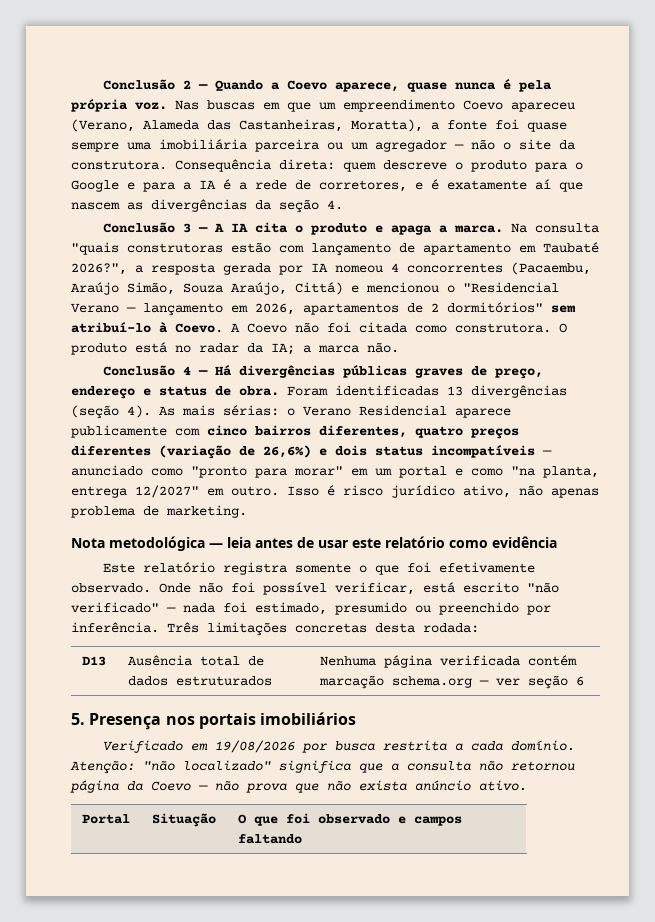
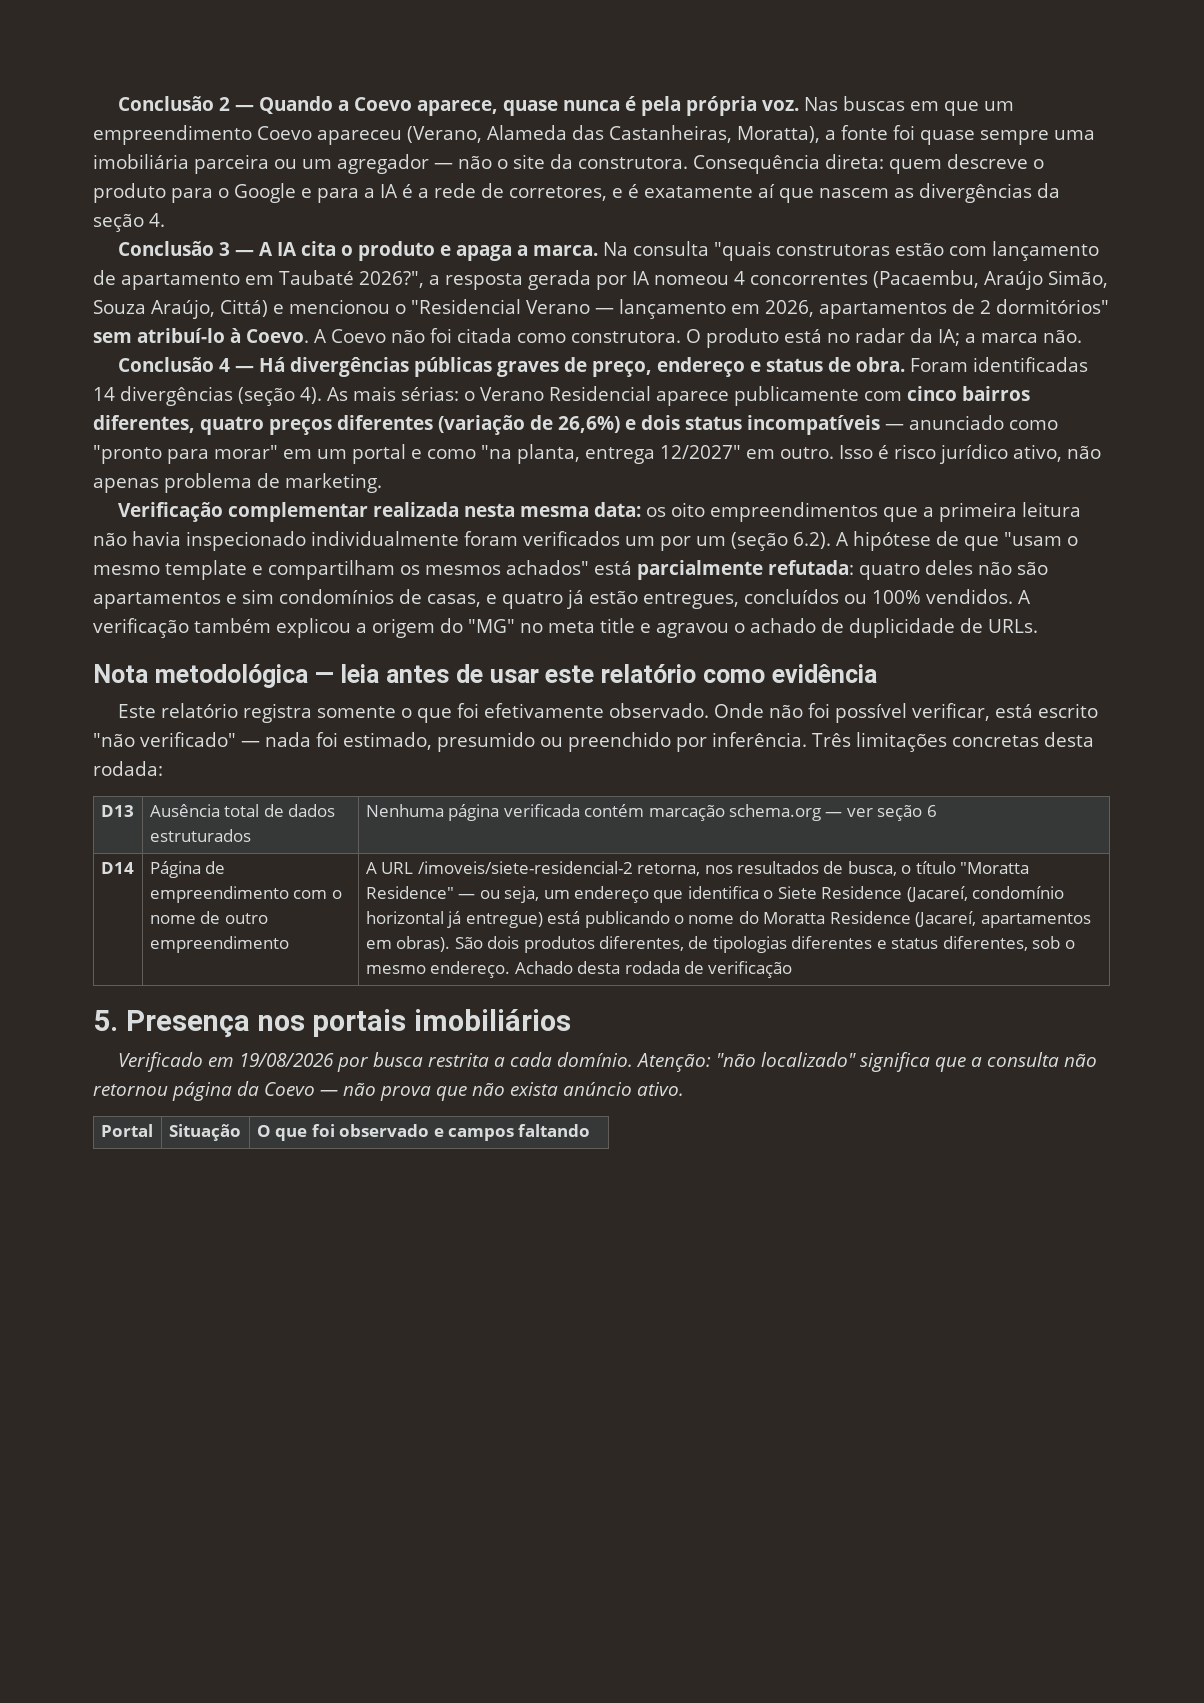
- Foram identificadas 13 divergências (seção 4).
+ Foram identificadas 14 divergências (seção 4).
+ Verificação complementar realizada nesta mesma data: os oito empreendimentos que a primeira leitura não havia inspecionado individualmente foram verificados um por um (seção 6.2). A hipótese de que "usam o mesmo template e compartilham os mesmos achados" está parcialmente refutada: quatro deles não são apartamentos e sim condomínios de casas, e quatro já estão entregues, concluídos ou 100% vendidos. A verificação também explicou a origem do "MG" no meta title e agravou o achado de duplicidade de URLs.
+ D14 | Página de empreendimento com o nome de outro empreendimento | A URL /imoveis/siete-residencial-2 retorna, nos resultados de busca, o título "Moratta Residence" — ou seja, um endereço que identifica o Siete Residence (Jacareí, condomínio horizontal já entregue) está publicando o nome do Moratta Residence (Jacareí, apartamentos em obras). São dois produtos diferentes, de tipologias diferentes e status diferentes, sob o mesmo endereço. Achado desta rodada de verificação

